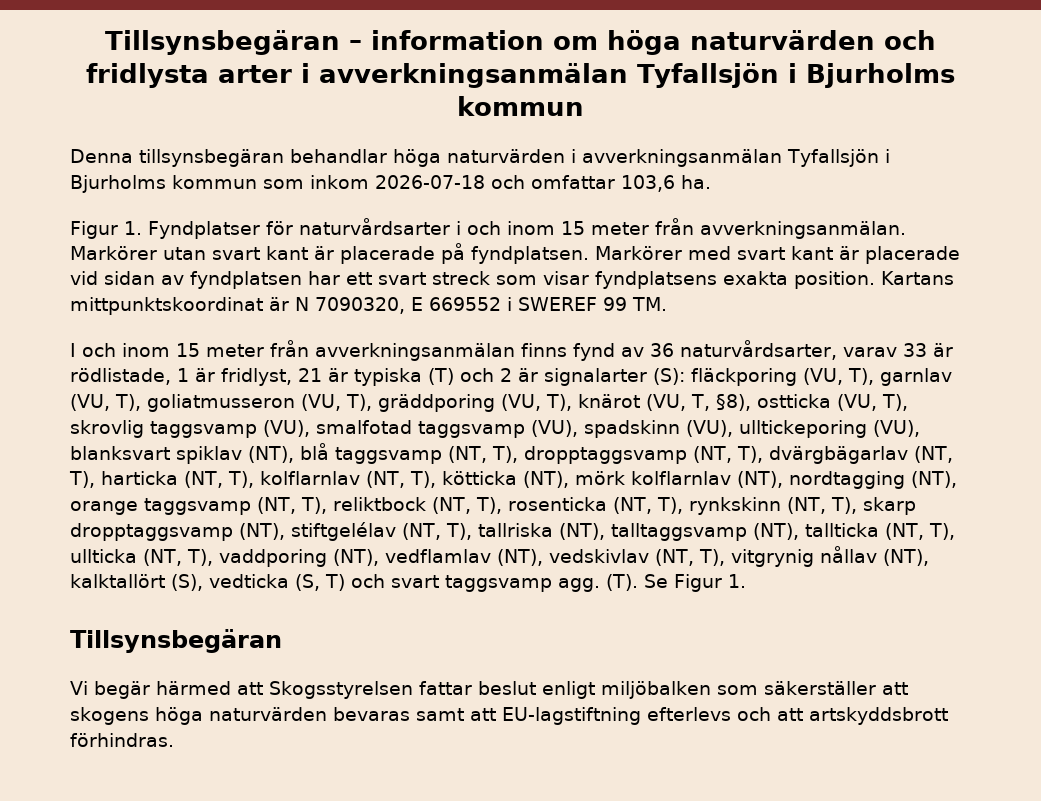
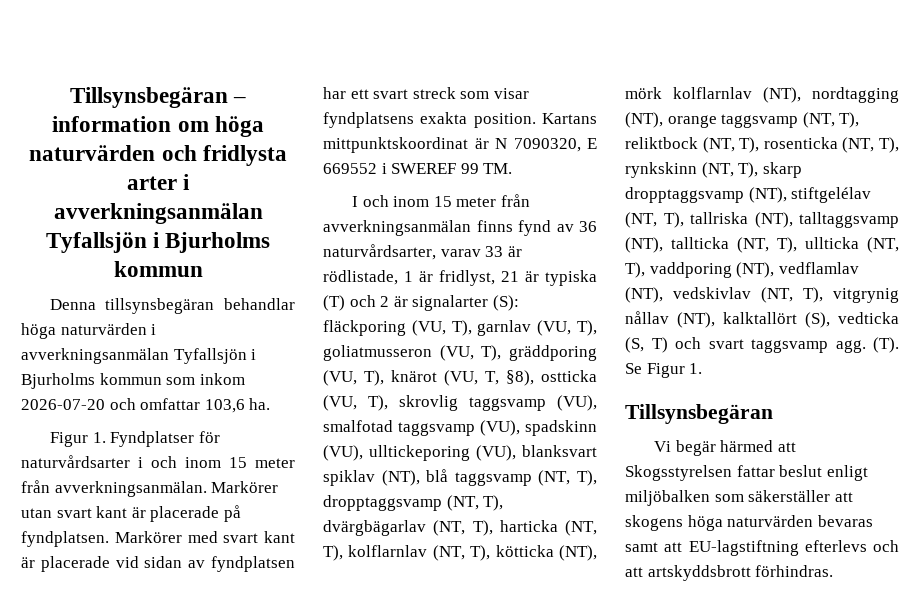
- Denna tillsynsbegäran behandlar höga naturvärden i avverkningsanmälan Tyfallsjön i Bjurholms kommun som inkom 2026-07-18 och omfattar 103,6 ha.
+ Denna tillsynsbegäran behandlar höga naturvärden i avverkningsanmälan Tyfallsjön i Bjurholms kommun som inkom 2026-07-20 och omfattar 103,6 ha.

